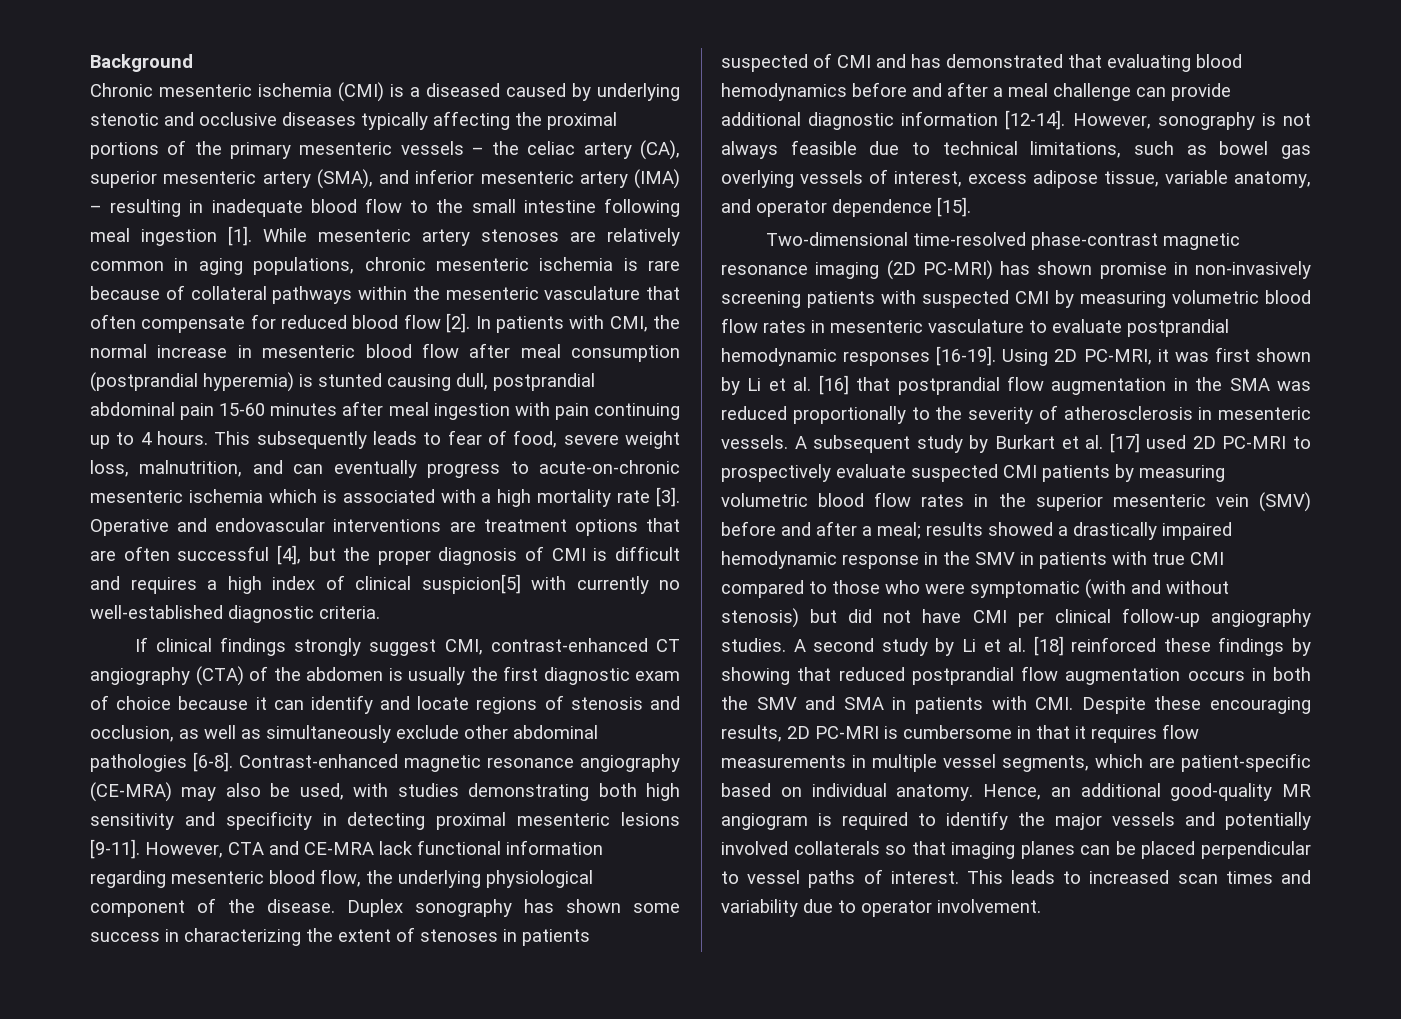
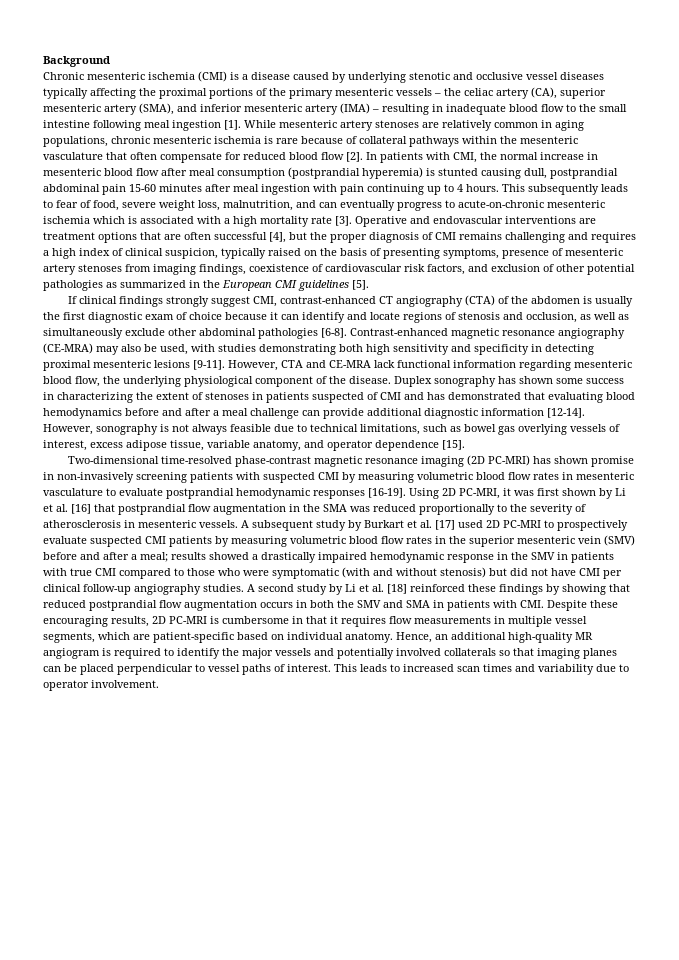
- Chronic mesenteric ischemia (CMI) is a diseased caused by underlying stenotic and occlusive diseases typically affecting the proximal portions of the primary mesenteric vessels – the celiac artery (CA), superior mesenteric artery (SMA), and inferior mesenteric artery (IMA) – resulting in inadequate blood flow to the small intestine following meal ingestion [1].
+ Chronic mesenteric ischemia (CMI) is a disease caused by underlying stenotic and occlusive vessel diseases typically affecting the proximal portions of the primary mesenteric vessels – the celiac artery (CA), superior mesenteric artery (SMA), and inferior mesenteric artery (IMA) – resulting in inadequate blood flow to the small intestine following meal ingestion [1].
- Operative and endovascular interventions are treatment options that are often successful [4], but the proper diagnosis of CMI is difficult and requires a high index of clinical suspicion[5] with currently no well-established diagnostic criteria.
+ Operative and endovascular interventions are treatment options that are often successful [4], but the proper diagnosis of CMI remains challenging and requires a high index of clinical suspicion, typically raised on the basis of presenting symptoms, presence of mesenteric artery stenoses from imaging findings, coexistence of cardiovascular risk factors, and exclusion of other potential pathologies as summarized in the European CMI guidelines [5].
- Hence, an additional good-quality MR angiogram is required to identify the major vessels and potentially involved collaterals so that imaging planes can be placed perpendicular to vessel paths of interest.
+ Hence, an additional high-quality MR angiogram is required to identify the major vessels and potentially involved collaterals so that imaging planes can be placed perpendicular to vessel paths of interest.

